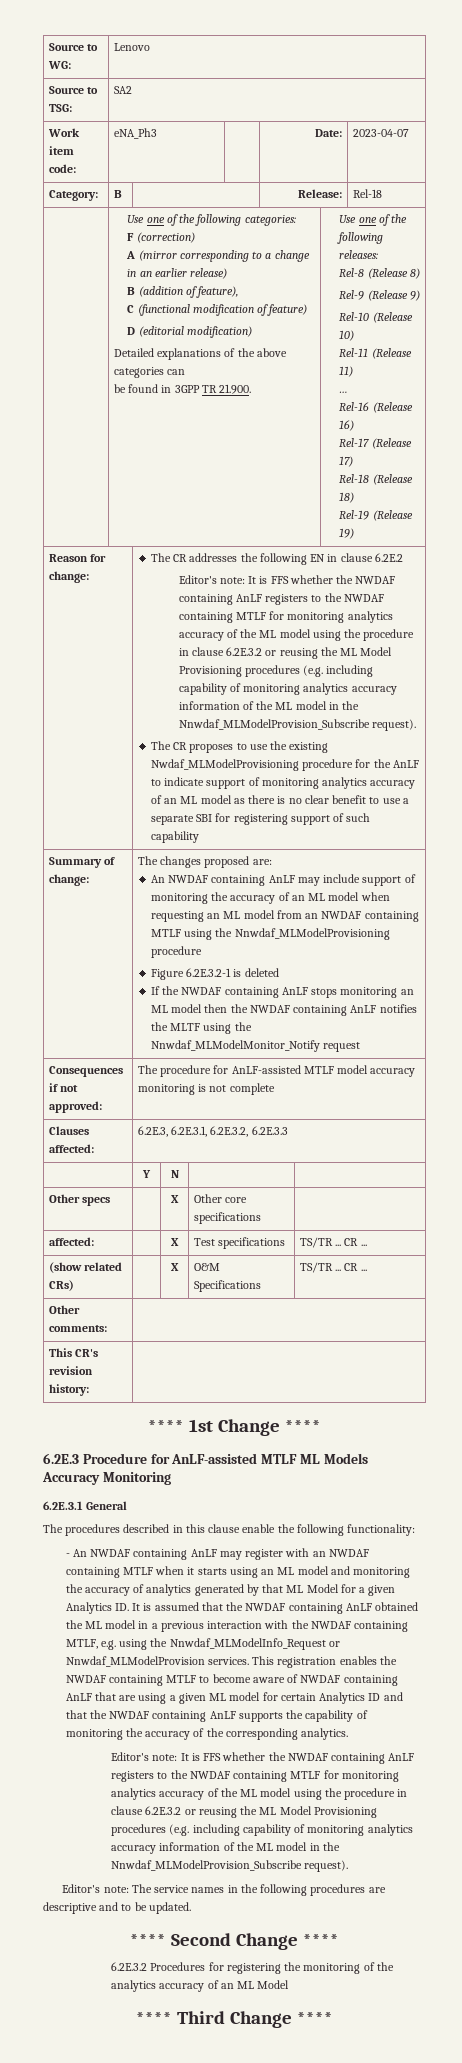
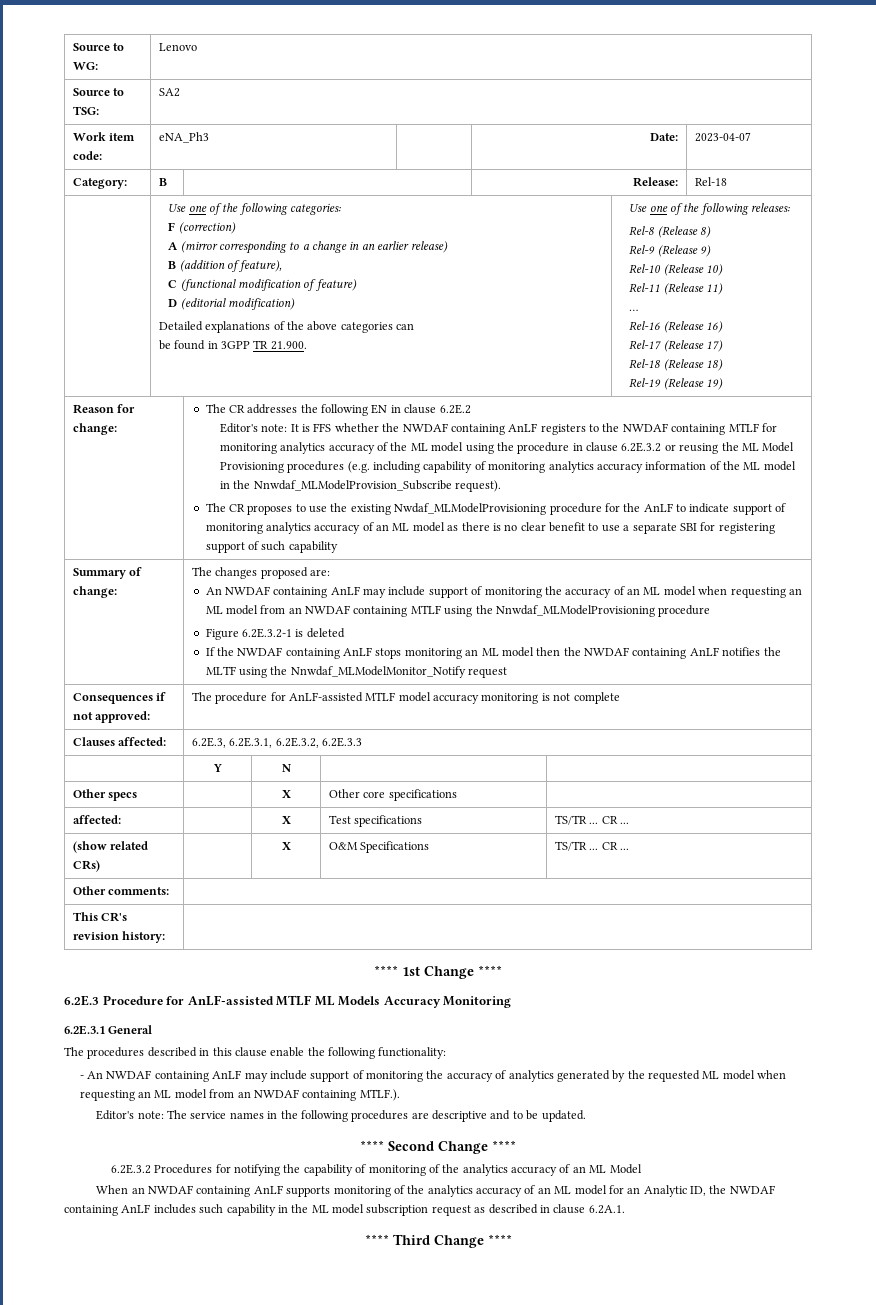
- - An NWDAF containing AnLF may register with an NWDAF containing MTLF when it starts using an ML model and monitoring the accuracy of analytics generated by that ML Model for a given Analytics ID. It is assumed that the NWDAF containing AnLF obtained the ML model in a previous interaction with the NWDAF containing MTLF, e.g. using the Nnwdaf_MLModelInfo_Request or Nnwdaf_MLModelProvision services. This registration enables the NWDAF containing MTLF to become aware of NWDAF containing AnLF that are using a given ML model for certain Analytics ID and that the NWDAF containing AnLF supports the capability of monitoring the accuracy of the corresponding analytics.
- Editor's note: It is FFS whether the NWDAF containing AnLF registers to the NWDAF containing MTLF for monitoring analytics accuracy of the ML model using the procedure in clause 6.2E.3.2 or reusing the ML Model Provisioning procedures (e.g. including capability of monitoring analytics accuracy information of the ML model in the Nnwdaf_MLModelProvision_Subscribe request).
+ - An NWDAF containing AnLF may include support of monitoring the accuracy of analytics generated by the requested ML model when requesting an ML model from an NWDAF containing MTLF.).
- 6.2E.3.2 Procedures for registering the monitoring of the analytics accuracy of an ML Model
+ 6.2E.3.2 Procedures for notifying the capability of monitoring of the analytics accuracy of an ML Model
+ When an NWDAF containing AnLF supports monitoring of the analytics accuracy of an ML model for an Analytic ID, the NWDAF containing AnLF includes such capability in the ML model subscription request as described in clause 6.2A.1.

